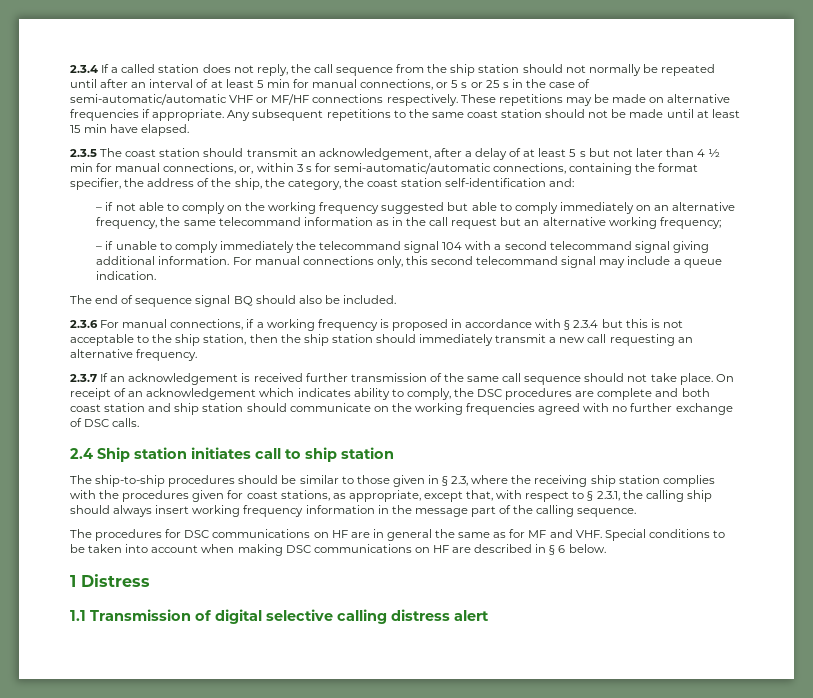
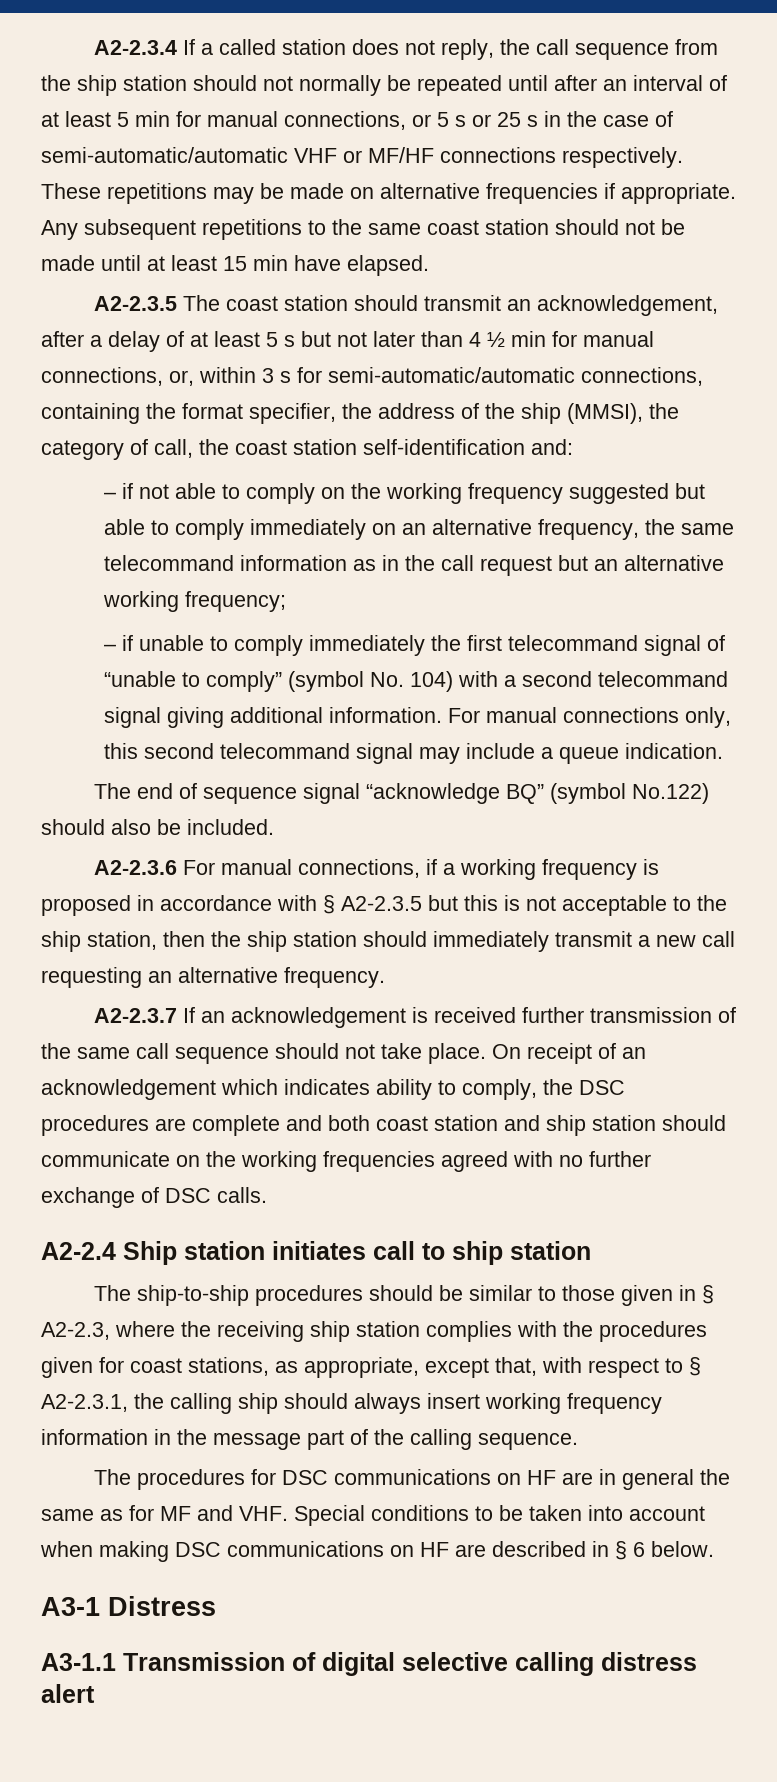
- 2.3.4 If a called station does not reply, the call sequence from the ship station should not normally be repeated until after an interval of at least 5 min for manual connections, or 5 s or 25 s in the case of semi-automatic/automatic VHF or MF/HF connections respectively.
+ A2-2.3.4 If a called station does not reply, the call sequence from the ship station should not normally be repeated until after an interval of at least 5 min for manual connections, or 5 s or 25 s in the case of semi-automatic/automatic VHF or MF/HF connections respectively.
- 2.3.5 The coast station should transmit an acknowledgement, after a delay of at least 5 s but not later than 4 ½ min for manual connections, or, within 3 s for semi-automatic/automatic connections, containing the format specifier, the address of the ship, the category, the coast station self-identification and:
+ A2-2.3.5 The coast station should transmit an acknowledgement, after a delay of at least 5 s but not later than 4 ½ min for manual connections, or, within 3 s for semi-automatic/automatic connections, containing the format specifier, the address of the ship (MMSI), the category of call, the coast station self-identification and:
- – if unable to comply immediately the telecommand signal 104 with a second telecommand signal giving additional information.
+ – if unable to comply immediately the first telecommand signal of “unable to comply” (symbol No. 104) with a second telecommand signal giving additional information.
- The end of sequence signal BQ should also be included.
+ The end of sequence signal “acknowledge BQ” (symbol No.122) should also be included.
- 2.3.6 For manual connections, if a working frequency is proposed in accordance with § 2.3.4 but this is not acceptable to the ship station, then the ship station should immediately transmit a new call requesting an alternative frequency.
+ A2-2.3.6 For manual connections, if a working frequency is proposed in accordance with § A2-2.3.5 but this is not acceptable to the ship station, then the ship station should immediately transmit a new call requesting an alternative frequency.
- 2.3.7 If an acknowledgement is received further transmission of the same call sequence should not take place.
+ A2-2.3.7 If an acknowledgement is received further transmission of the same call sequence should not take place.
- 2.4 Ship station initiates call to ship station
+ A2-2.4 Ship station initiates call to ship station
- The ship-to-ship procedures should be similar to those given in § 2.3, where the receiving ship station complies with the procedures given for coast stations, as appropriate, except that, with respect to § 2.3.1, the calling ship should always insert working frequency information in the message part of the calling sequence.
+ The ship-to-ship procedures should be similar to those given in § A2-2.3, where the receiving ship station complies with the procedures given for coast stations, as appropriate, except that, with respect to § A2-2.3.1, the calling ship should always insert working frequency information in the message part of the calling sequence.
- 1 Distress
+ A3-1 Distress
- 1.1 Transmission of digital selective calling distress alert
+ A3-1.1 Transmission of digital selective calling distress alert

